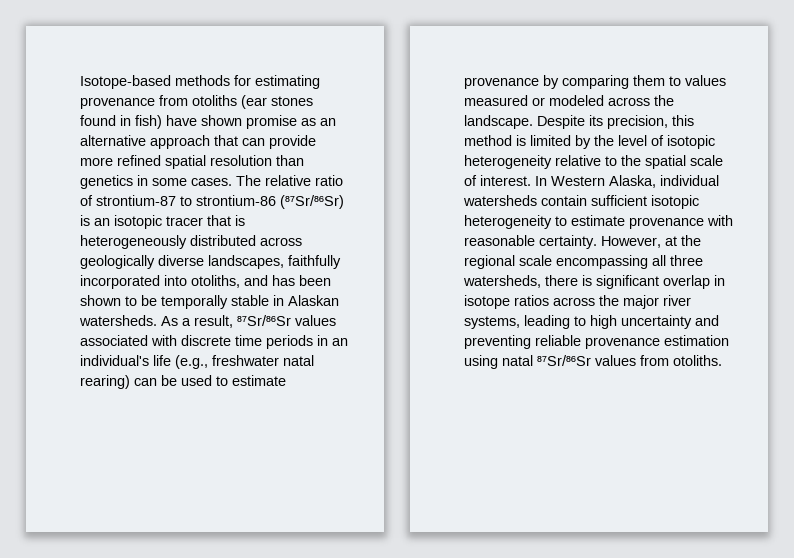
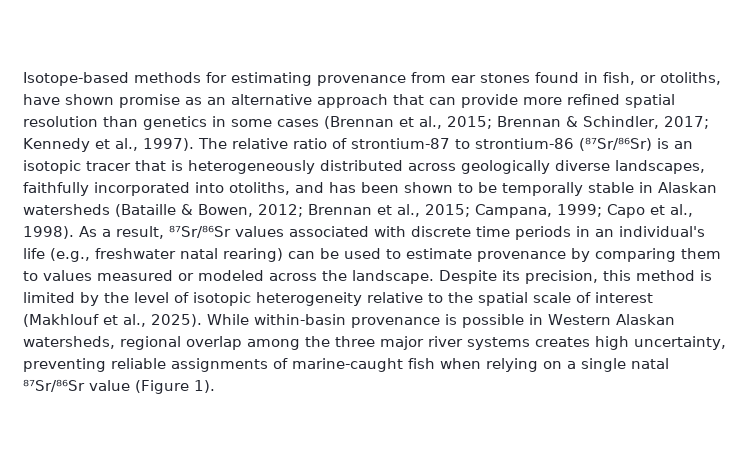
- Isotope-based methods for estimating provenance from otoliths (ear stones found in fish) have shown promise as an alternative approach that can provide more refined spatial resolution than genetics in some cases.
+ Isotope-based methods for estimating provenance from ear stones found in fish, or otoliths, have shown promise as an alternative approach that can provide more refined spatial resolution than genetics in some cases (Brennan et al., 2015; Brennan & Schindler, 2017; Kennedy et al., 1997).
- The relative ratio of strontium-87 to strontium-86 (⁸⁷Sr/⁸⁶Sr) is an isotopic tracer that is heterogeneously distributed across geologically diverse landscapes, faithfully incorporated into otoliths, and has been shown to be temporally stable in Alaskan watersheds.
+ The relative ratio of strontium-87 to strontium-86 (⁸⁷Sr/⁸⁶Sr) is an isotopic tracer that is heterogeneously distributed across geologically diverse landscapes, faithfully incorporated into otoliths, and has been shown to be temporally stable in Alaskan watersheds (Bataille & Bowen, 2012; Brennan et al., 2015; Campana, 1999; Capo et al., 1998).
- Despite its precision, this method is limited by the level of isotopic heterogeneity relative to the spatial scale of interest. In Western Alaska, individual watersheds contain sufficient isotopic heterogeneity to estimate provenance with reasonable certainty. However, at the regional scale encompassing all three watersheds, there is significant overlap in isotope ratios across the major river systems, leading to high uncertainty and preventing reliable provenance estimation using natal ⁸⁷Sr/⁸⁶Sr values from otoliths.
+ Despite its precision, this method is limited by the level of isotopic heterogeneity relative to the spatial scale of interest (Makhlouf et al., 2025). While within-basin provenance is possible in Western Alaskan watersheds, regional overlap among the three major river systems creates high uncertainty, preventing reliable assignments of marine-caught fish when relying on a single natal ⁸⁷Sr/⁸⁶Sr value (Figure 1).

